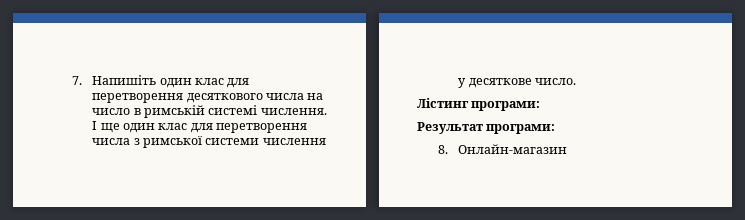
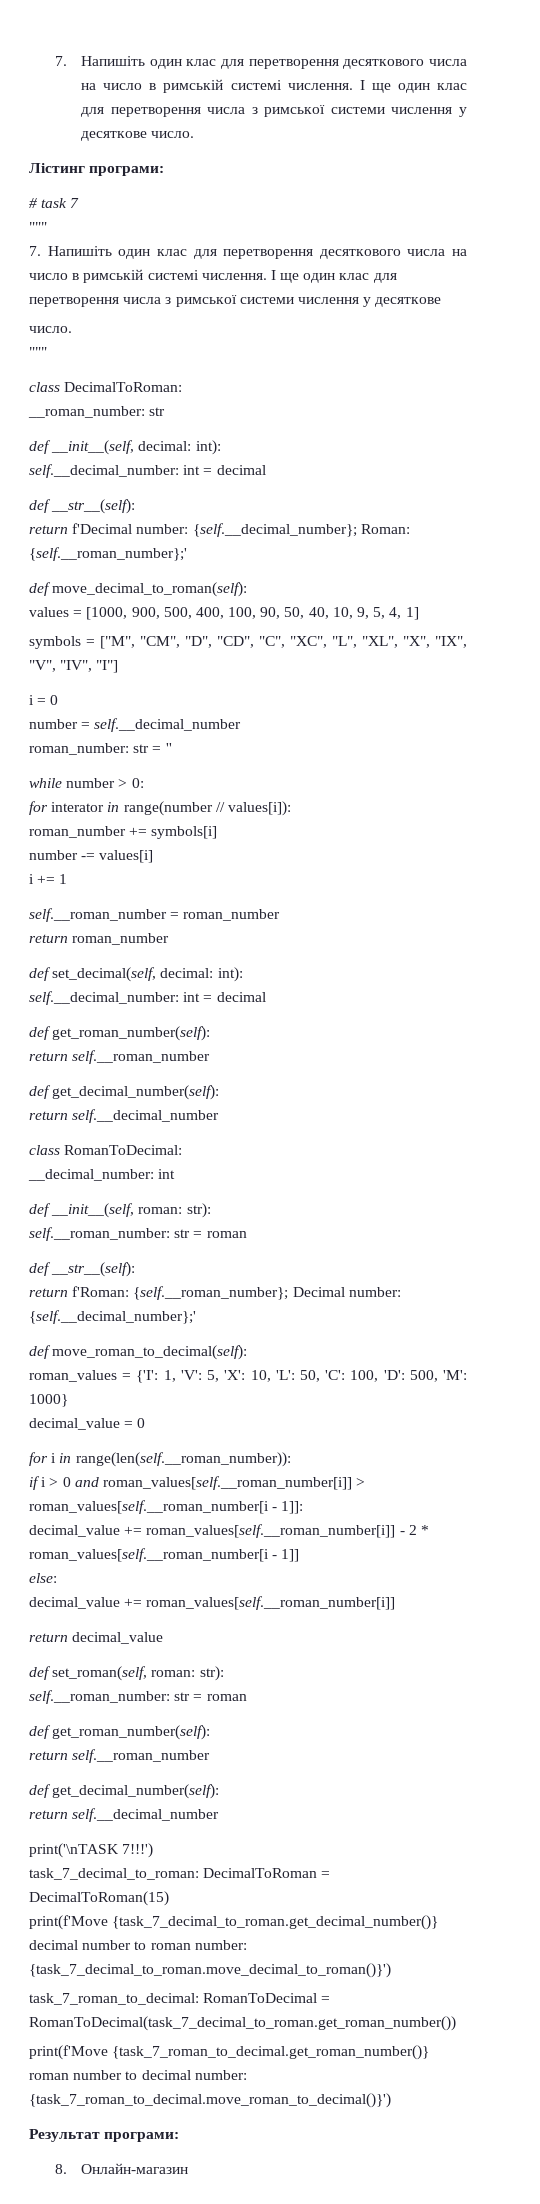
+ # task 7
+ """
+ 7. Напишіть один клас для перетворення десяткового числа на число в римській системі числення. І ще один клас для перетворення числа з римської системи числення у десяткове
+ число.
+ """
+ class DecimalToRoman:
+ __roman_number: str
+ def __init__(self, decimal: int):
+ self.__decimal_number: int = decimal
+ def __str__(self):
+ return f'Decimal number: {self.__decimal_number}; Roman: {self.__roman_number};'
+ def move_decimal_to_roman(self):
+ values = [1000, 900, 500, 400, 100, 90, 50, 40, 10, 9, 5, 4, 1]
+ symbols = ["M", "CM", "D", "CD", "C", "XC", "L", "XL", "X", "IX", "V", "IV", "I"]
+ i = 0
+ number = self.__decimal_number
+ roman_number: str = ''
+ while number > 0:
+ for interator in range(number // values[i]):
+ roman_number += symbols[i]
+ number -= values[i]
+ i += 1
+ self.__roman_number = roman_number
+ return roman_number
+ def set_decimal(self, decimal: int):
+ self.__decimal_number: int = decimal
+ def get_roman_number(self):
+ return self.__roman_number
+ def get_decimal_number(self):
+ return self.__decimal_number
+ class RomanToDecimal:
+ __decimal_number: int
+ def __init__(self, roman: str):
+ self.__roman_number: str = roman
+ def __str__(self):
+ return f'Roman: {self.__roman_number}; Decimal number: {self.__decimal_number};'
+ def move_roman_to_decimal(self):
+ roman_values = {'I': 1, 'V': 5, 'X': 10, 'L': 50, 'C': 100, 'D': 500, 'M': 1000}
+ decimal_value = 0
+ for i in range(len(self.__roman_number)):
+ if i > 0 and roman_values[self.__roman_number[i]] > roman_values[self.__roman_number[i - 1]]:
+ decimal_value += roman_values[self.__roman_number[i]] - 2 * roman_values[self.__roman_number[i - 1]]
+ else:
+ decimal_value += roman_values[self.__roman_number[i]]
+ return decimal_value
+ def set_roman(self, roman: str):
+ self.__roman_number: str = roman
+ def get_roman_number(self):
+ return self.__roman_number
+ def get_decimal_number(self):
+ return self.__decimal_number
+ print('\nTASK 7!!!')
+ task_7_decimal_to_roman: DecimalToRoman = DecimalToRoman(15)
+ print(f'Move {task_7_decimal_to_roman.get_decimal_number()} decimal number to roman number: {task_7_decimal_to_roman.move_decimal_to_roman()}')
+ task_7_roman_to_decimal: RomanToDecimal = RomanToDecimal(task_7_decimal_to_roman.get_roman_number())
+ print(f'Move {task_7_roman_to_decimal.get_roman_number()} roman number to decimal number: {task_7_roman_to_decimal.move_roman_to_decimal()}')

